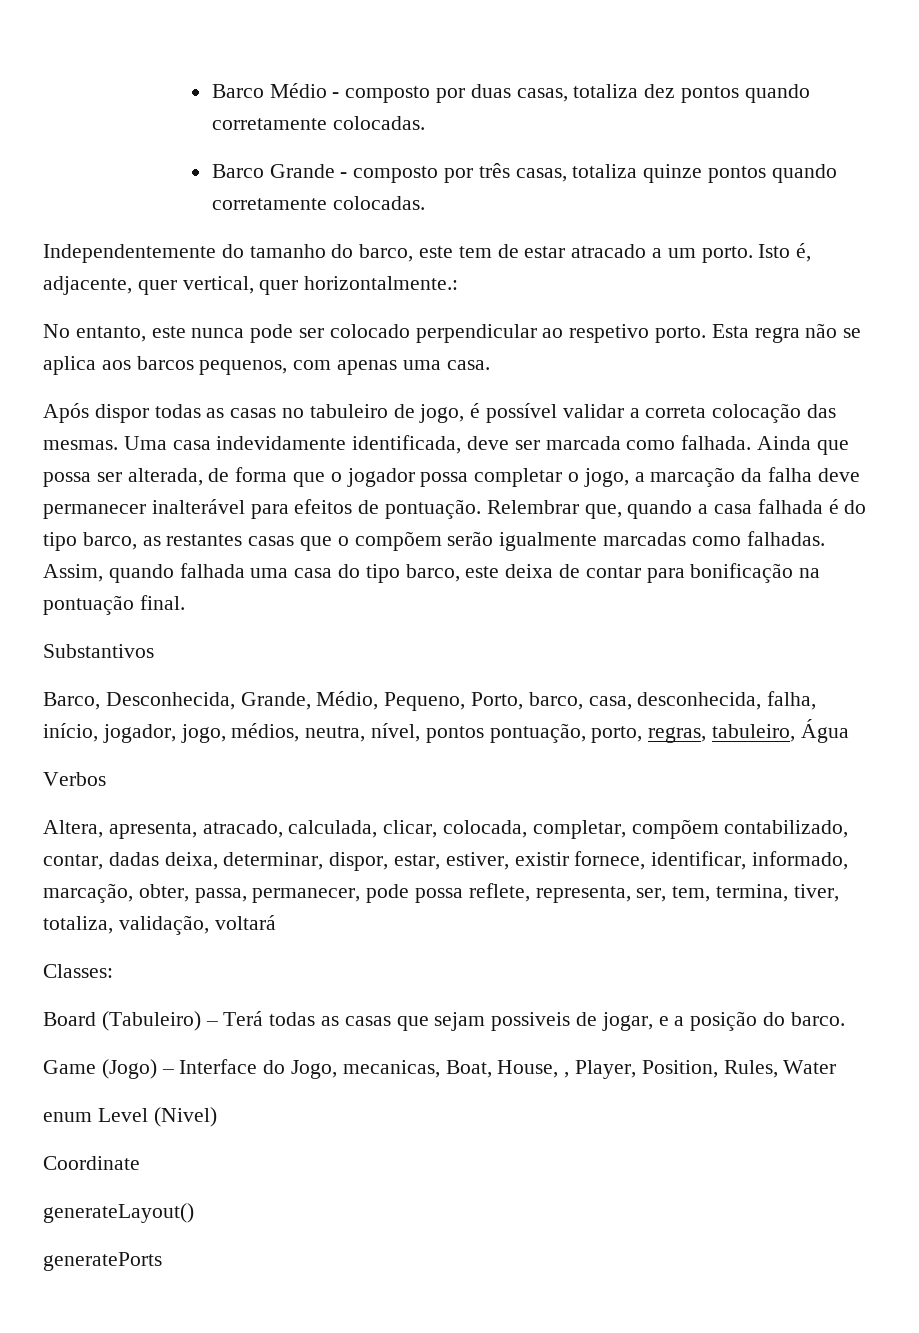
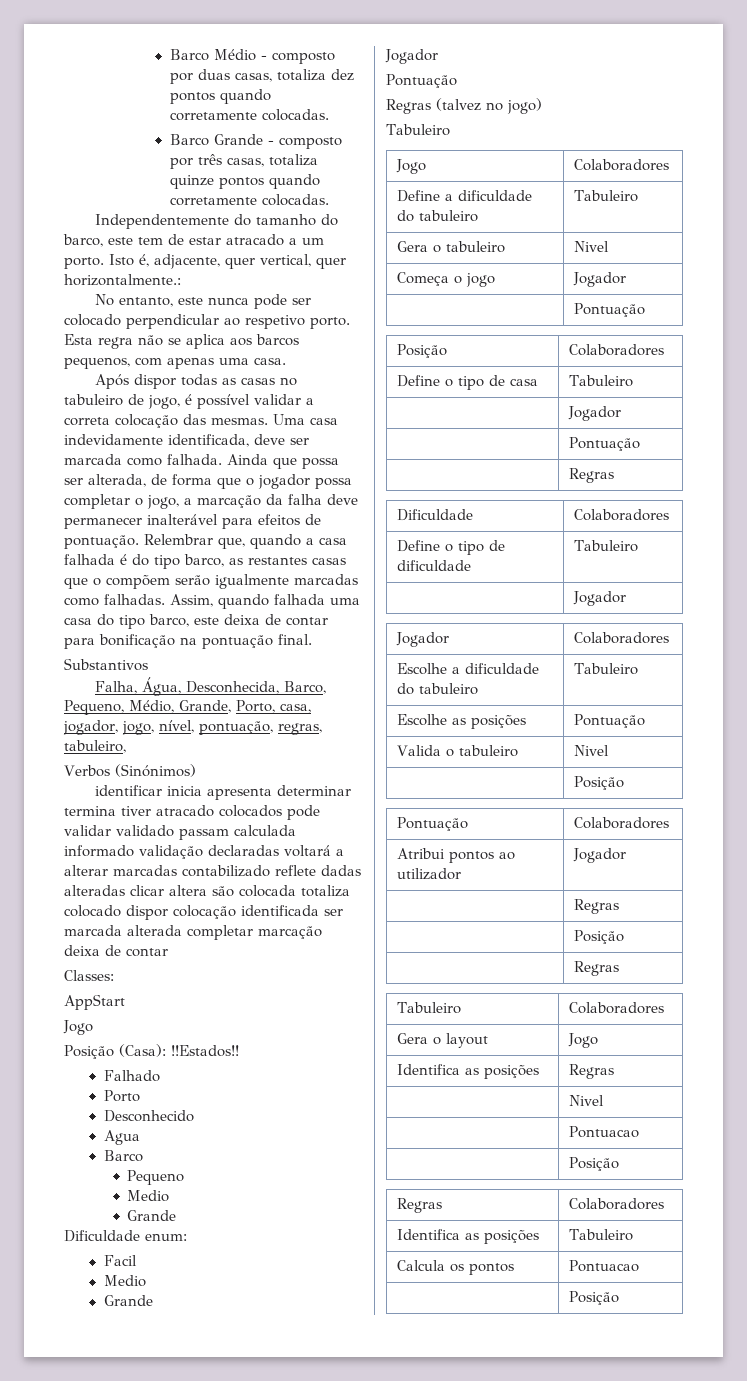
- Barco, Desconhecida, Grande, Médio, Pequeno, Porto, barco, casa, desconhecida, falha, início, jogador, jogo, médios, neutra, nível, pontos pontuação, porto, regras, tabuleiro, Água
+ Falha, Água, Desconhecida, Barco, Pequeno, Médio, Grande, Porto, casa, jogador, jogo, nível, pontuação, regras, tabuleiro,
- Verbos
- Altera, apresenta, atracado, calculada, clicar, colocada, completar, compõem contabilizado, contar, dadas deixa, determinar, dispor, estar, estiver, existir fornece, identificar, informado, marcação, obter, passa, permanecer, pode possa reflete, representa, ser, tem, termina, tiver, totaliza, validação, voltará
+ Verbos (Sinónimos)
+ identificar inicia apresenta determinar termina tiver atracado colocados pode validar validado passam calculada informado validação declaradas voltará a alterar marcadas contabilizado reflete dadas alteradas clicar altera são colocada totaliza colocado dispor colocação identificada ser marcada alterada completar marcação deixa de contar
  Classes:
- Board (Tabuleiro) – Terá todas as casas que sejam possiveis de jogar, e a posição do barco.
- Game (Jogo) – Interface do Jogo, mecanicas, Boat, House, , Player, Position, Rules, Water
- enum Level (Nivel)
- Coordinate
- generateLayout()
- generatePorts
+ AppStart
+ Jogo
+ Posição (Casa): !!Estados!!
+ Falhado
+ Porto
+ Desconhecido
+ Agua
+ Barco
+ Pequeno
+ Medio
+ Grande
+ Dificuldade enum:
+ Facil
+ Medio
+ Grande
+ Jogador
+ Pontuação
+ Regras (talvez no jogo)
+ Tabuleiro
+ Jogo | Colaboradores
+ Define a dificuldade do tabuleiro | Tabuleiro
+ Gera o tabuleiro | Nivel
+ Começa o jogo | Jogador
+ | Pontuação
+ Posição | Colaboradores
+ Define o tipo de casa | Tabuleiro
+ | Jogador
+ | Pontuação
+ | Regras
+ Dificuldade | Colaboradores
+ Define o tipo de dificuldade | Tabuleiro
+ | Jogador
+ Jogador | Colaboradores
+ Escolhe a dificuldade do tabuleiro | Tabuleiro
+ Escolhe as posições | Pontuação
+ Valida o tabuleiro | Nivel
+ | Posição
+ Pontuação | Colaboradores
+ Atribui pontos ao utilizador | Jogador
+ | Regras
+ | Posição
+ | Regras
+ Tabuleiro | Colaboradores
+ Gera o layout | Jogo
+ Identifica as posições | Regras
+ | Nivel
+ | Pontuacao
+ | Posição
+ Regras | Colaboradores
+ Identifica as posições | Tabuleiro
+ Calcula os pontos | Pontuacao
+ | Posição

